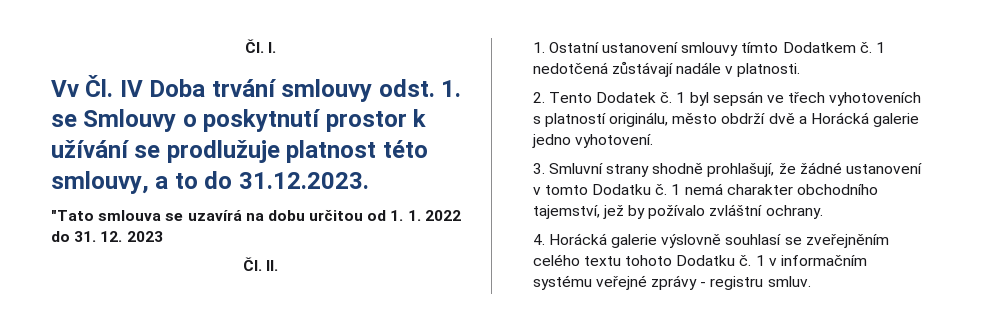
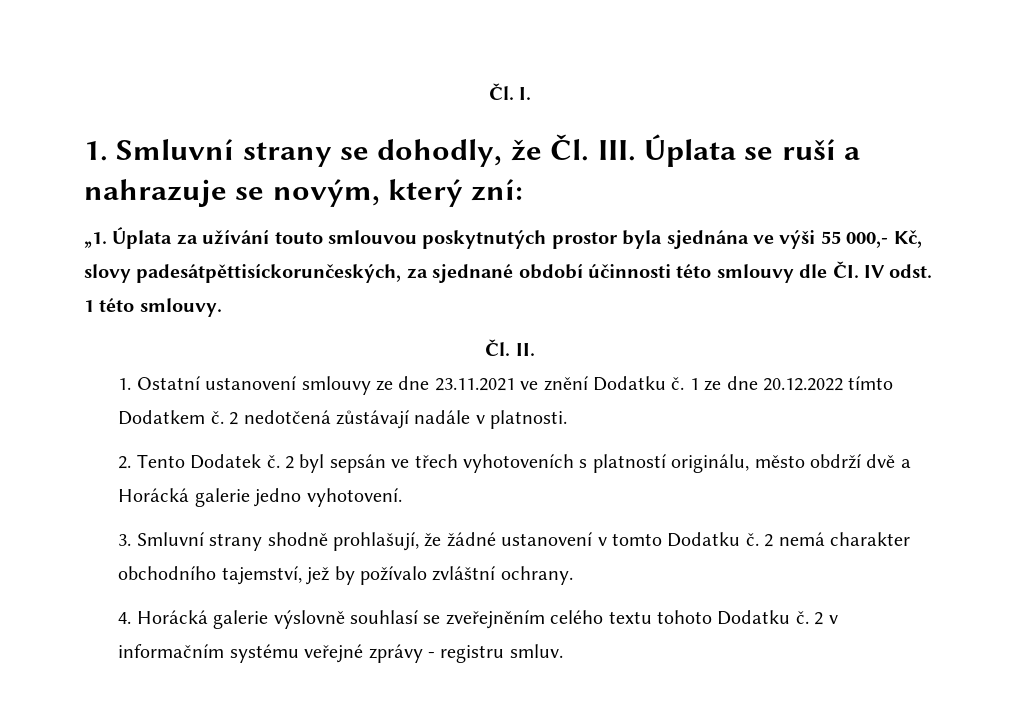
- Vv Čl. IV Doba trvání smlouvy odst. 1. se Smlouvy o poskytnutí prostor k užívání se prodlužuje platnost této smlouvy, a to do 31.12.2023.
- "Tato smlouva se uzavírá na dobu určitou od 1. 1. 2022 do 31. 12. 2023
+ 1. Smluvní strany se dohodly, že Čl. III. Úplata se ruší a nahrazuje se novým, který zní:
+ „1. Úplata za užívání touto smlouvou poskytnutých prostor byla sjednána ve výši 55 000,- Kč, slovy padesátpěttisíckorunčeských, za sjednané období účinnosti této smlouvy dle ČI. IV odst. 1 této smlouvy.
- 1. Ostatní ustanovení smlouvy tímto Dodatkem č.
+ 1. Ostatní ustanovení smlouvy ze dne 23.11.2021 ve znění Dodatku č. 1 ze dne 20.12.2022 tímto Dodatkem č.
- 1 nedotčená zůstávají nadále v platnosti.
+ 2 nedotčená zůstávají nadále v platnosti.
- 1 byl sepsán ve třech vyhotoveních s platností originálu, město obdrží dvě a Horácká galerie jedno vyhotovení.
+ 2 byl sepsán ve třech vyhotoveních s platností originálu, město obdrží dvě a Horácká galerie jedno vyhotovení.
- 1 nemá charakter obchodního tajemství, jež by požívalo zvláštní ochrany.
+ 2 nemá charakter obchodního tajemství, jež by požívalo zvláštní ochrany.
- 1 v informačním systému veřejné zprávy - registru smluv.
+ 2 v informačním systému veřejné zprávy - registru smluv.

